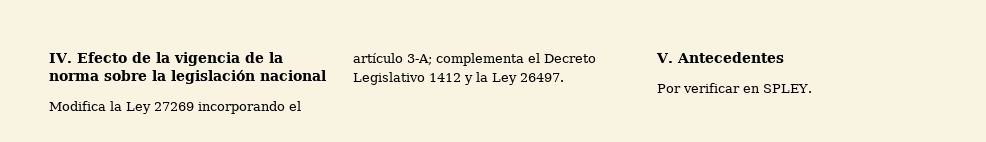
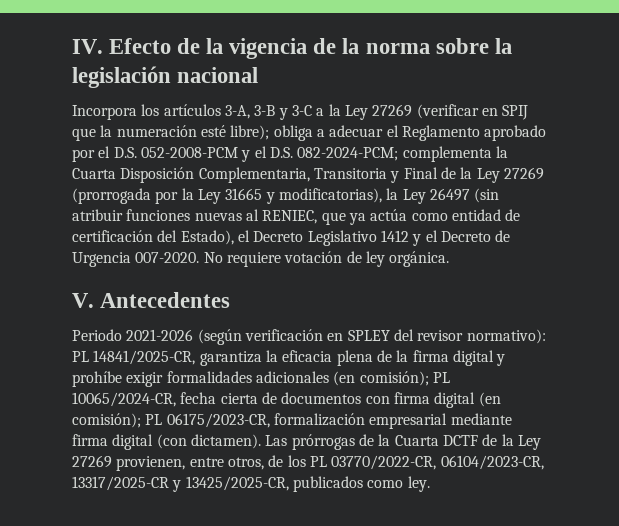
- Modifica la Ley 27269 incorporando el artículo 3-A; complementa el Decreto Legislativo 1412 y la Ley 26497.
+ Incorpora los artículos 3-A, 3-B y 3-C a la Ley 27269 (verificar en SPIJ que la numeración esté libre); obliga a adecuar el Reglamento aprobado por el D.S. 052-2008-PCM y el D.S. 082-2024-PCM; complementa la Cuarta Disposición Complementaria, Transitoria y Final de la Ley 27269 (prorrogada por la Ley 31665 y modificatorias), la Ley 26497 (sin atribuir funciones nuevas al RENIEC, que ya actúa como entidad de certificación del Estado), el Decreto Legislativo 1412 y el Decreto de Urgencia 007-2020. No requiere votación de ley orgánica.
  V. Antecedentes
- Por verificar en SPLEY.
+ Periodo 2021-2026 (según verificación en SPLEY del revisor normativo): PL 14841/2025-CR, garantiza la eficacia plena de la firma digital y prohíbe exigir formalidades adicionales (en comisión); PL 10065/2024-CR, fecha cierta de documentos con firma digital (en comisión); PL 06175/2023-CR, formalización empresarial mediante firma digital (con dictamen). Las prórrogas de la Cuarta DCTF de la Ley 27269 provienen, entre otros, de los PL 03770/2022-CR, 06104/2023-CR, 13317/2025-CR y 13425/2025-CR, publicados como ley.

